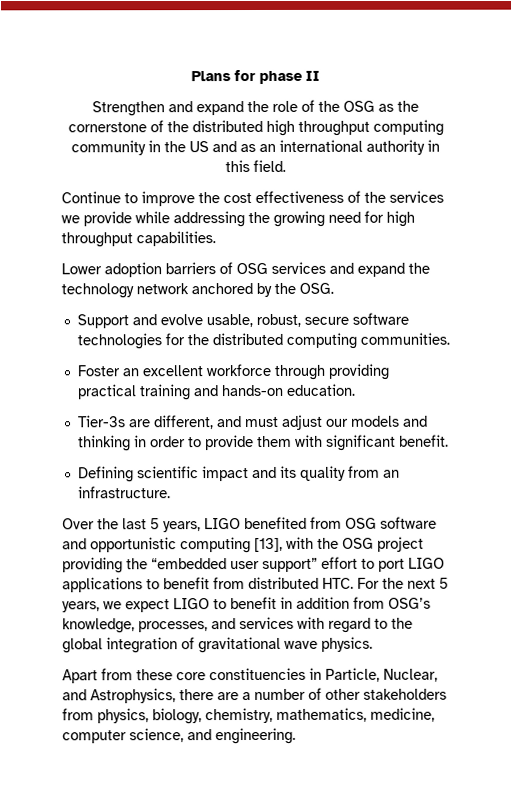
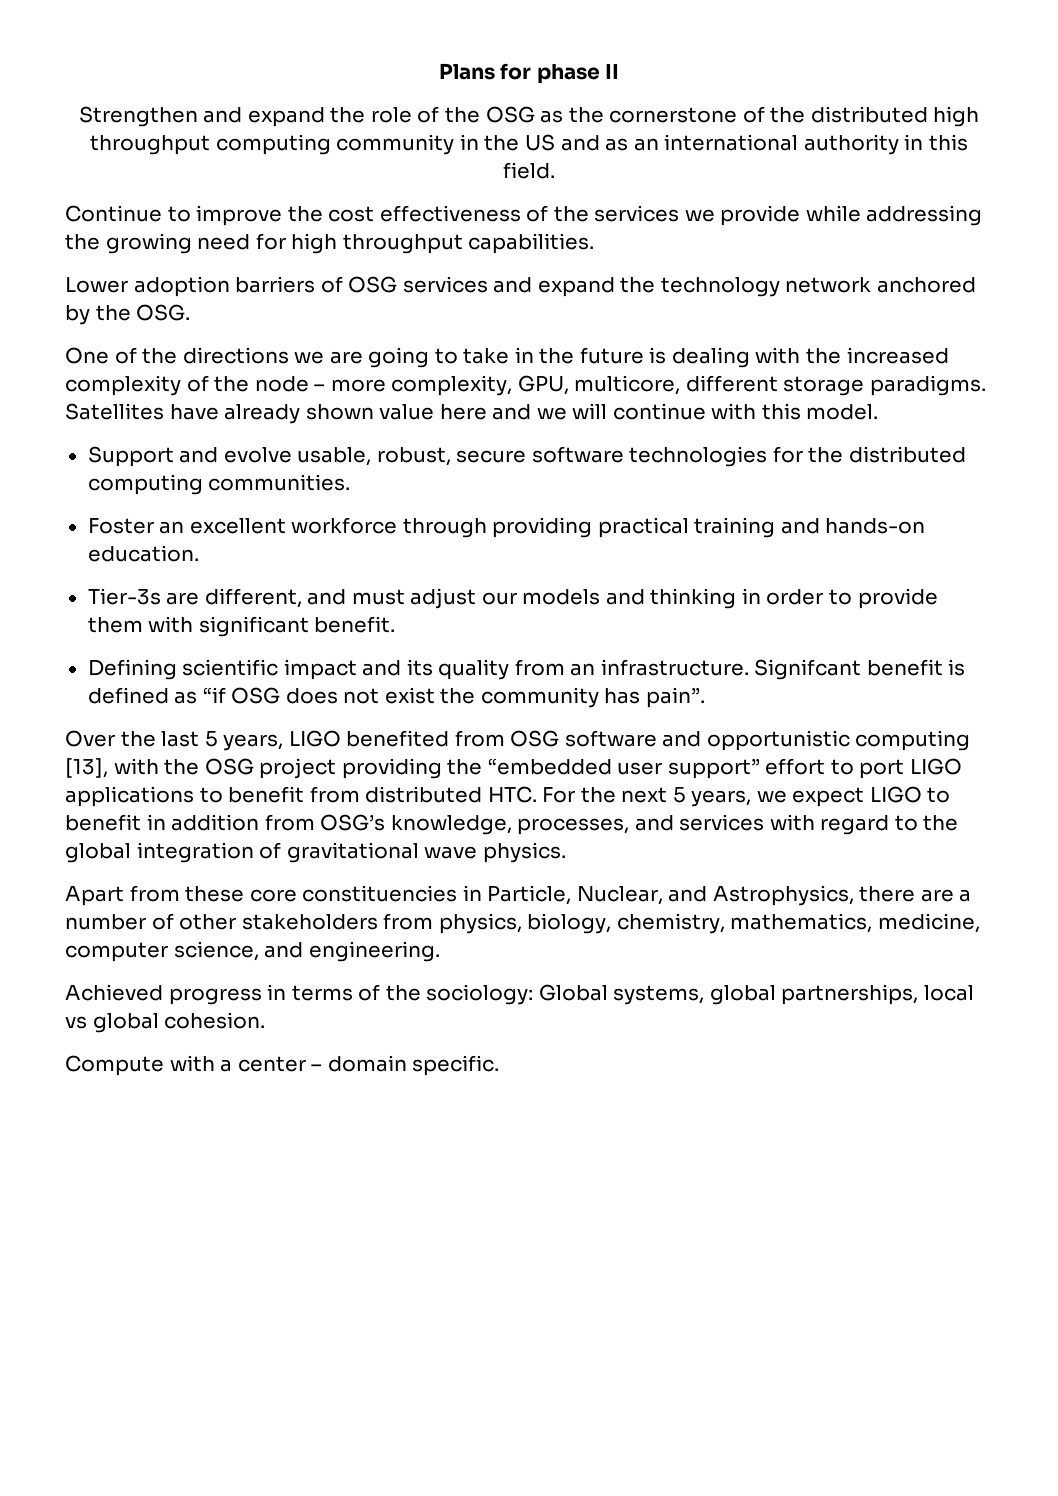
+ One of the directions we are going to take in the future is dealing with the increased complexity of the node – more complexity, GPU, multicore, different storage paradigms. Satellites have already shown value here and we will continue with this model.
+ Signifcant benefit is defined as “if OSG does not exist the community has pain”.
+ Achieved progress in terms of the sociology: Global systems, global partnerships, local vs global cohesion.
+ Compute with a center – domain specific.

